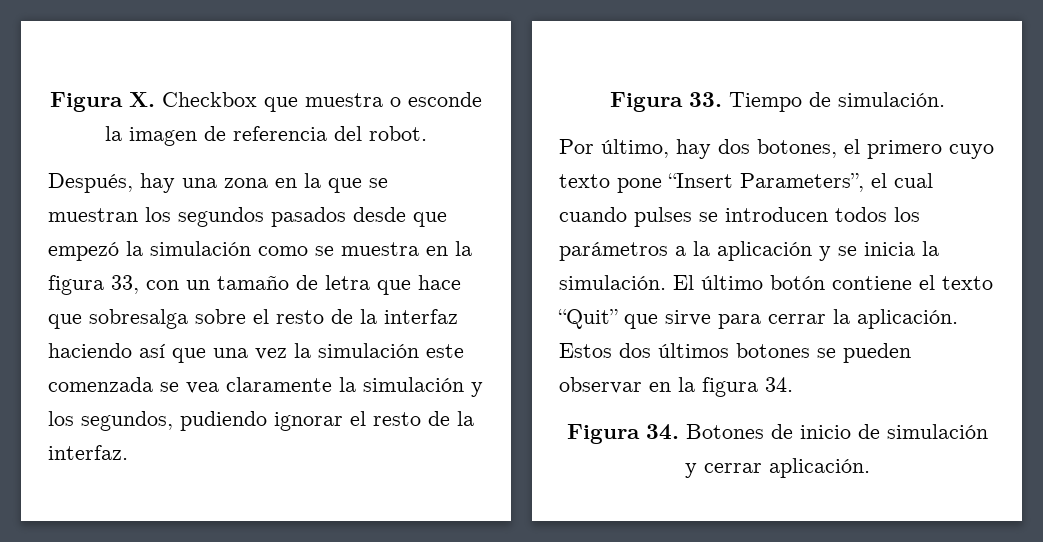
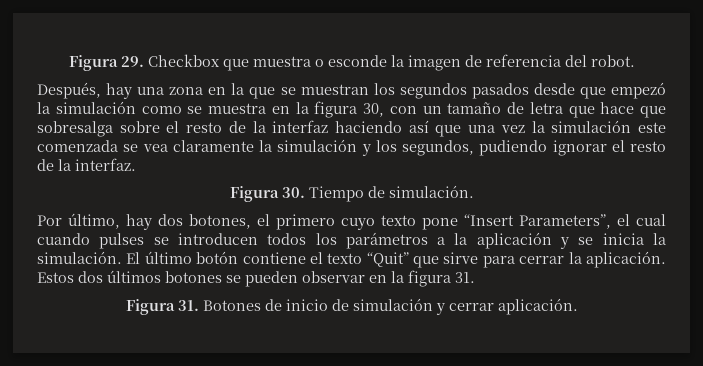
- Figura X. Checkbox que muestra o esconde la imagen de referencia del robot.
+ Figura 29. Checkbox que muestra o esconde la imagen de referencia del robot.
- Después, hay una zona en la que se muestran los segundos pasados desde que empezó la simulación como se muestra en la figura 33, con un tamaño de letra que hace que sobresalga sobre el resto de la interfaz haciendo así que una vez la simulación este comenzada se vea claramente la simulación y los segundos, pudiendo ignorar el resto de la interfaz.
+ Después, hay una zona en la que se muestran los segundos pasados desde que empezó la simulación como se muestra en la figura 30, con un tamaño de letra que hace que sobresalga sobre el resto de la interfaz haciendo así que una vez la simulación este comenzada se vea claramente la simulación y los segundos, pudiendo ignorar el resto de la interfaz.
- Figura 33. Tiempo de simulación.
+ Figura 30. Tiempo de simulación.
- Estos dos últimos botones se pueden observar en la figura 34.
- Figura 34. Botones de inicio de simulación y cerrar aplicación.
+ Estos dos últimos botones se pueden observar en la figura 31.
+ Figura 31. Botones de inicio de simulación y cerrar aplicación.

